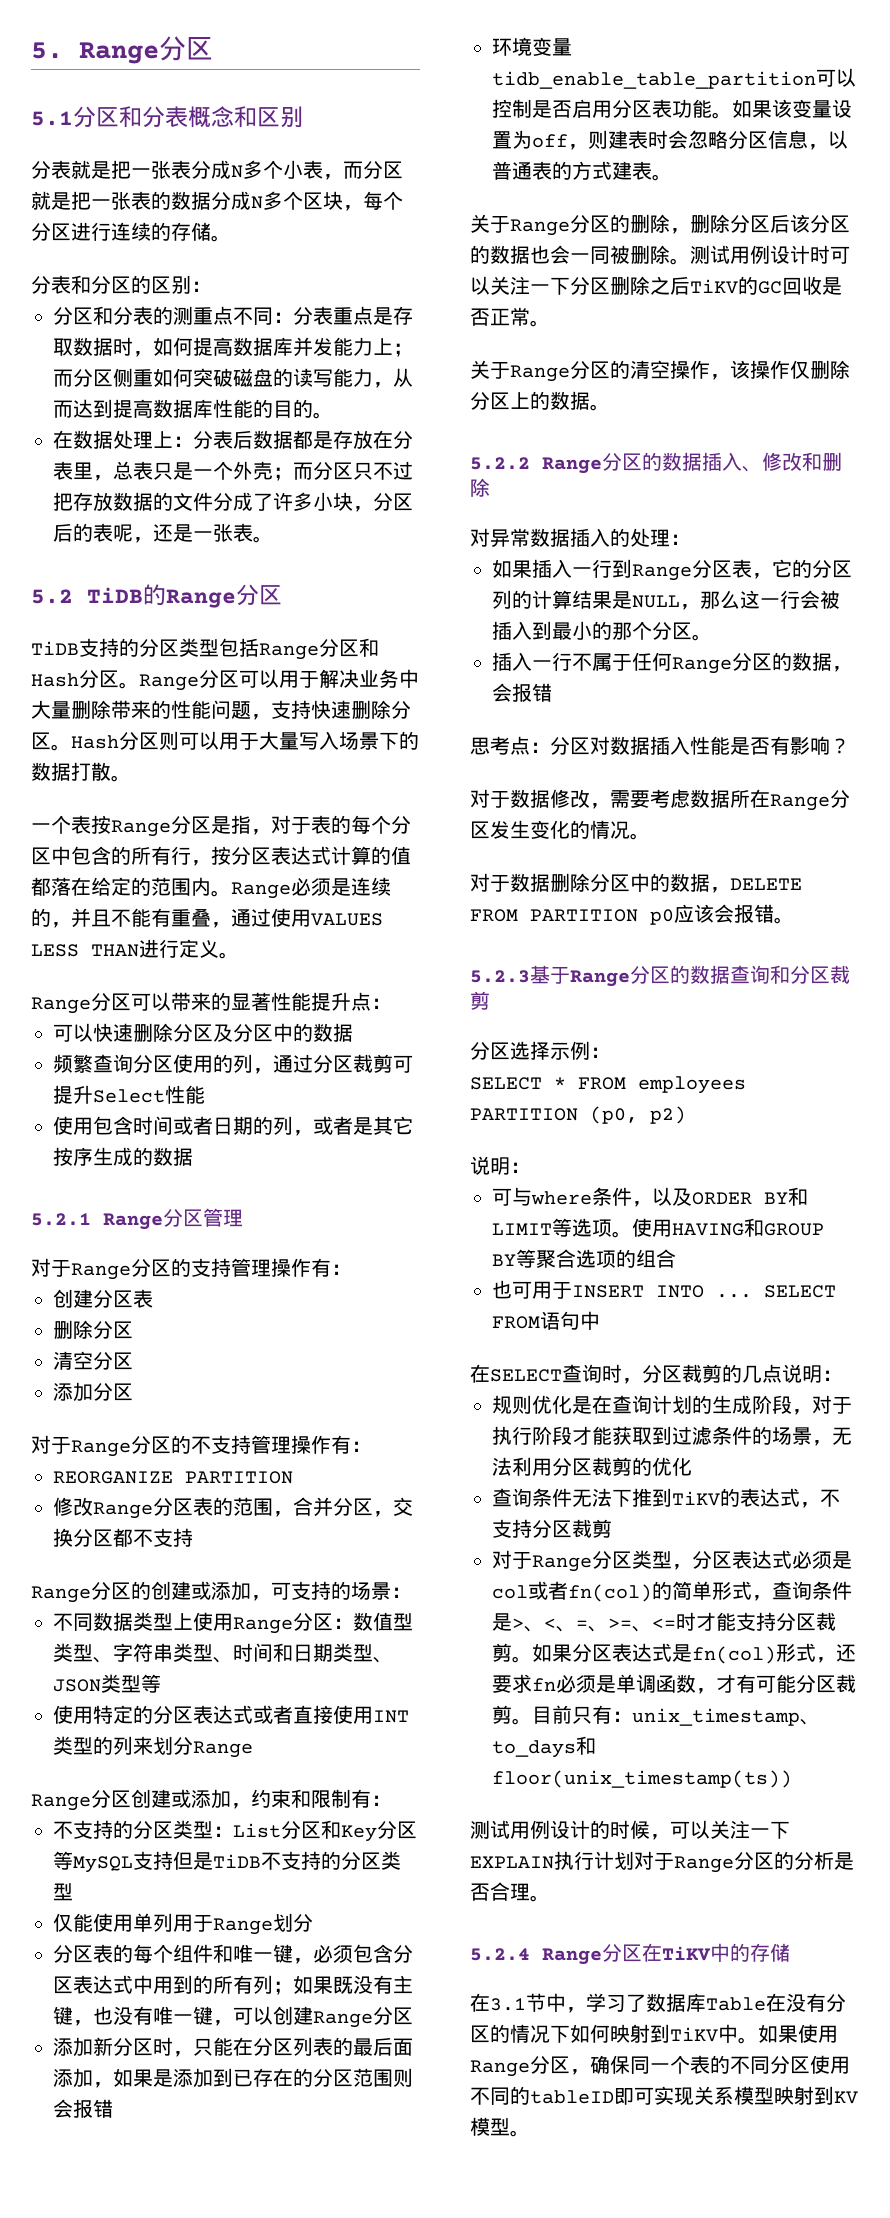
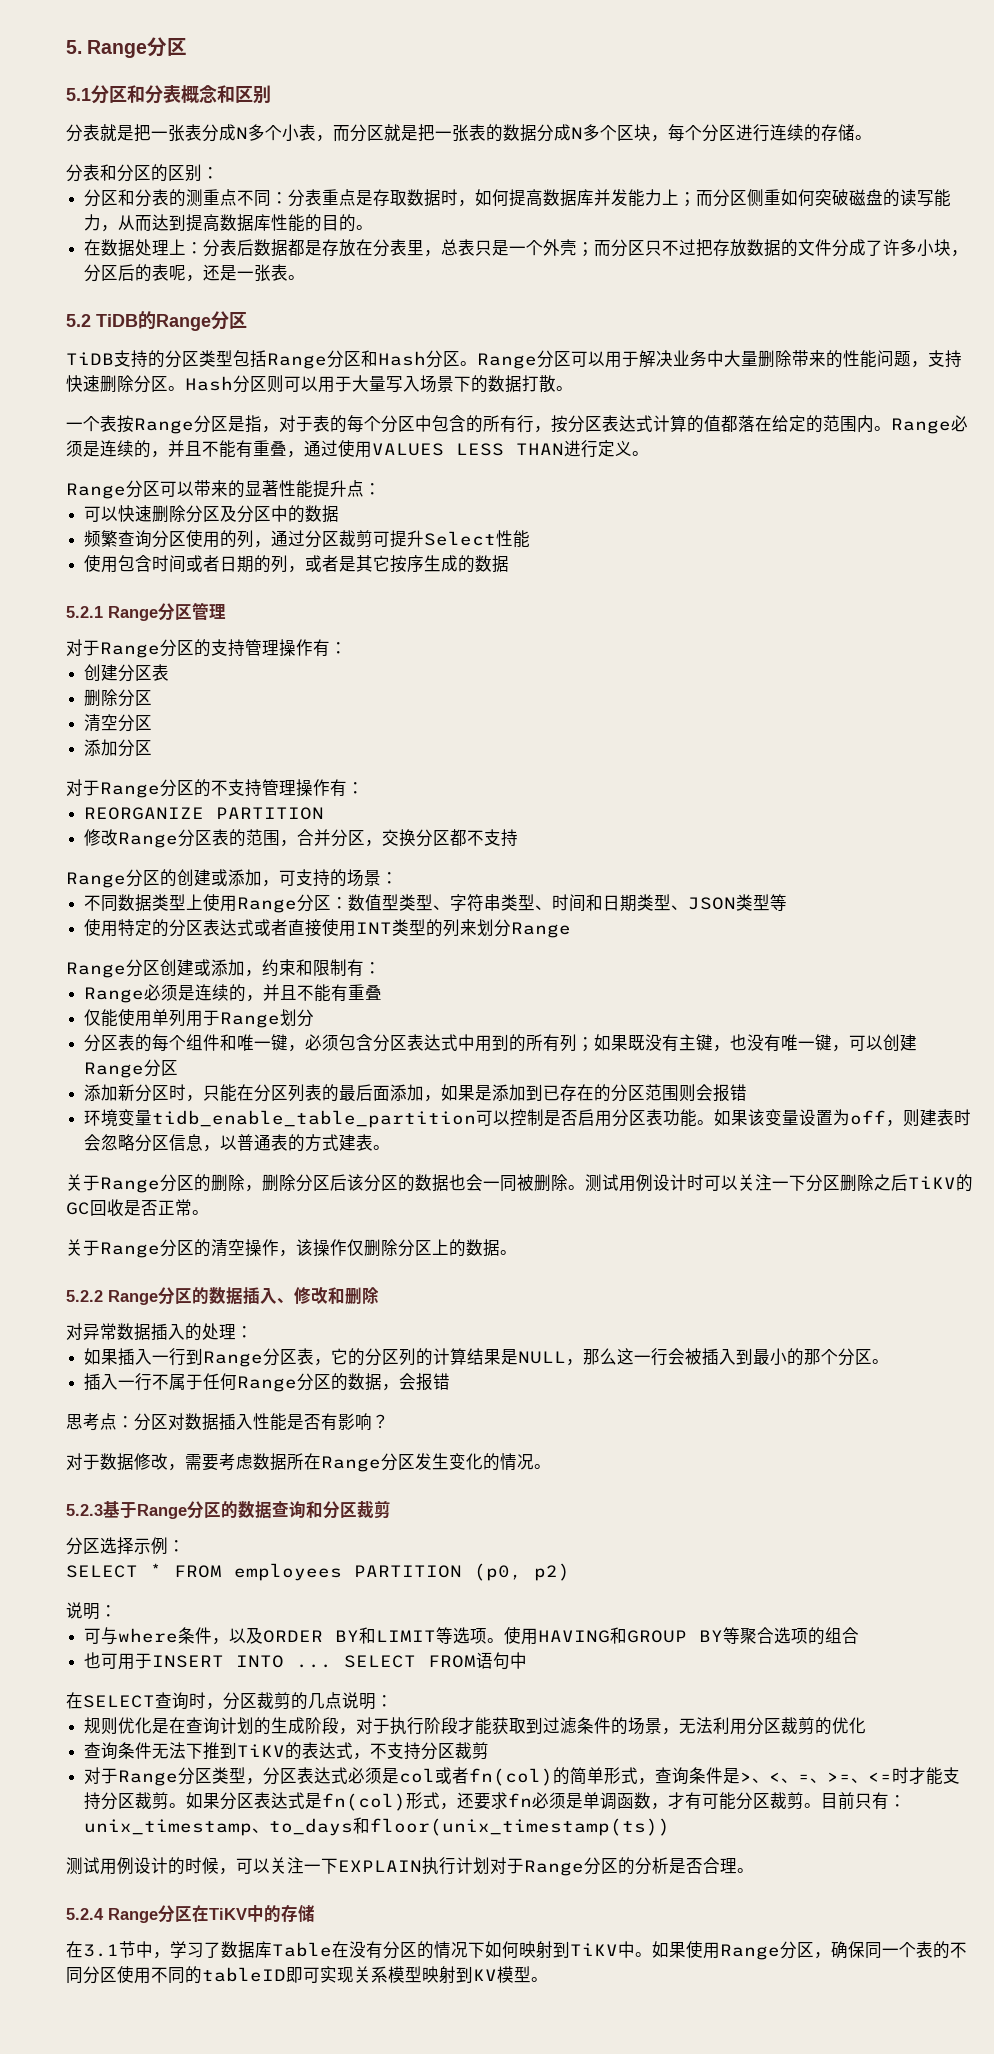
  Range分区创建或添加，约束和限制有：
- 不支持的分区类型：List分区和Key分区等MySQL支持但是TiDB不支持的分区类型
+ Range必须是连续的，并且不能有重叠
- 对于数据删除分区中的数据，DELETE FROM PARTITION p0应该会报错。

